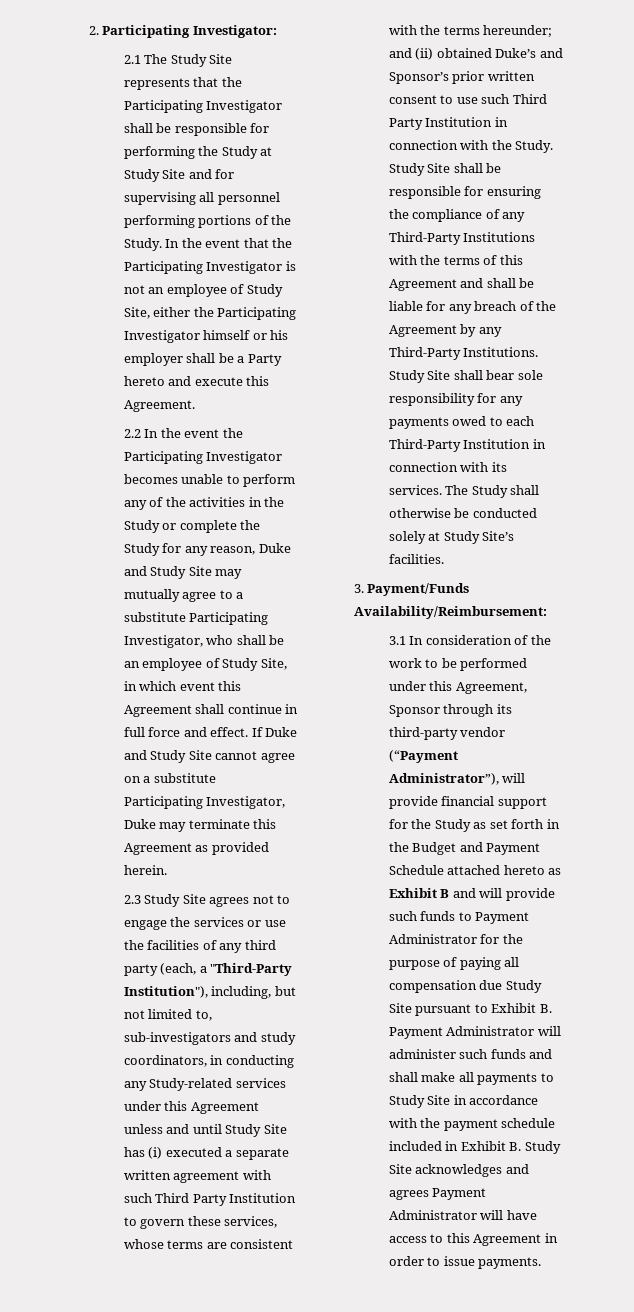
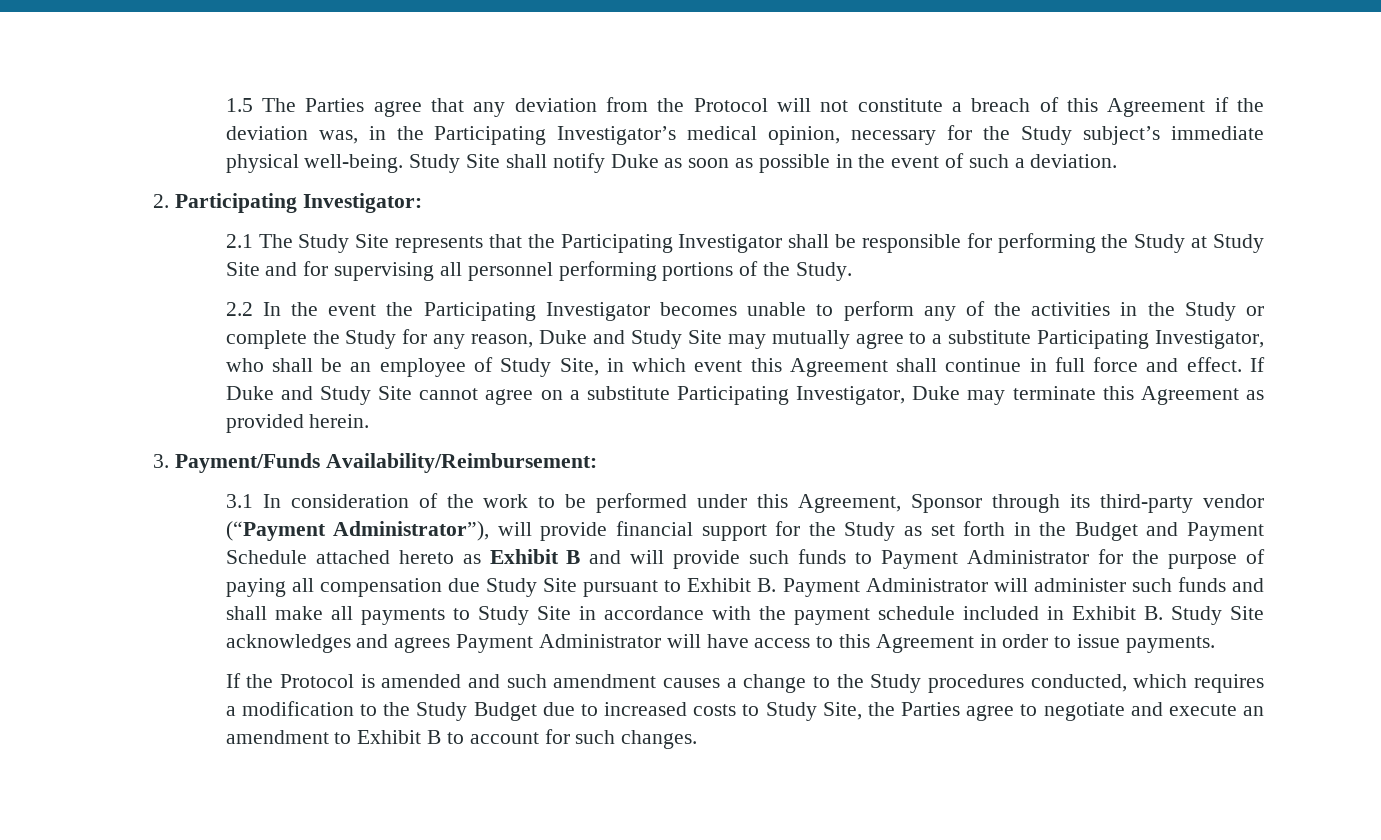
+ 1.5 The Parties agree that any deviation from the Protocol will not constitute a breach of this Agreement if the deviation was, in the Participating Investigator’s medical opinion, necessary for the Study subject’s immediate physical well-being. Study Site shall notify Duke as soon as possible in the event of such a deviation.
- In the event that the Participating Investigator is not an employee of Study Site, either the Participating Investigator himself or his employer shall be a Party hereto and execute this Agreement.
- 2.3 Study Site agrees not to engage the services or use the facilities of any third party (each, a "Third-Party Institution"), including, but not limited to, sub-investigators and study coordinators, in conducting any Study-related services under this Agreement unless and until Study Site has (i) executed a separate written agreement with such Third Party Institution to govern these services, whose terms are consistent with the terms hereunder; and (ii) obtained Duke’s and Sponsor’s prior written consent to use such Third Party Institution in connection with the Study. Study Site shall be responsible for ensuring the compliance of any Third-Party Institutions with the terms of this Agreement and shall be liable for any breach of the Agreement by any Third-Party Institutions. Study Site shall bear sole responsibility for any payments owed to each Third-Party Institution in connection with its services. The Study shall otherwise be conducted solely at Study Site’s facilities.
+ If the Protocol is amended and such amendment causes a change to the Study procedures conducted, which requires a modification to the Study Budget due to increased costs to Study Site, the Parties agree to negotiate and execute an amendment to Exhibit B to account for such changes.

